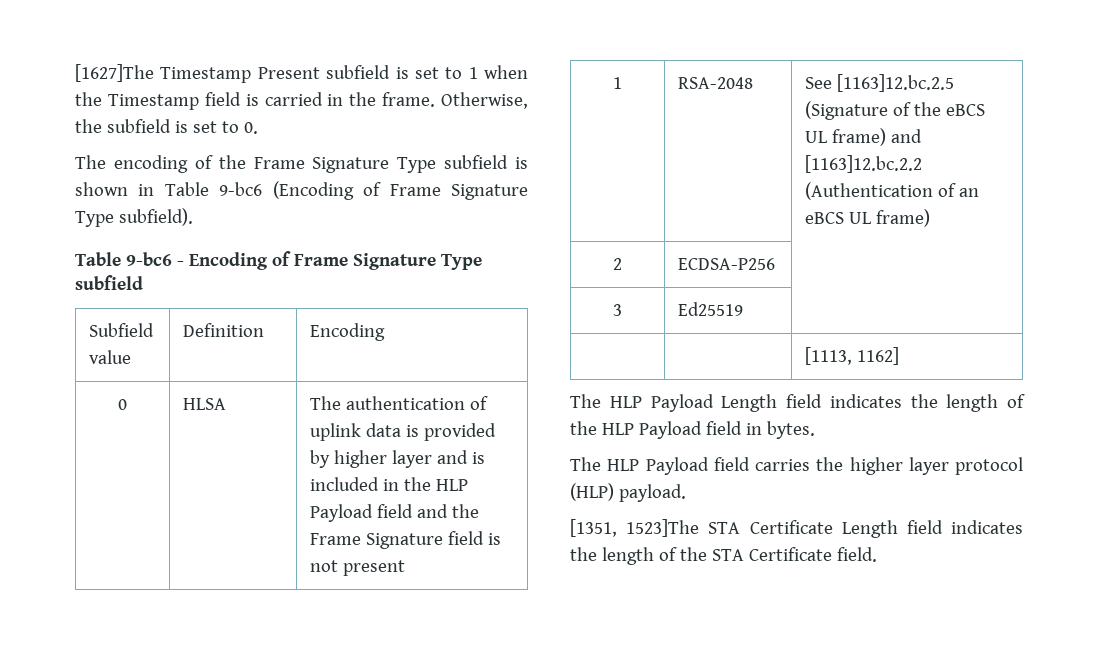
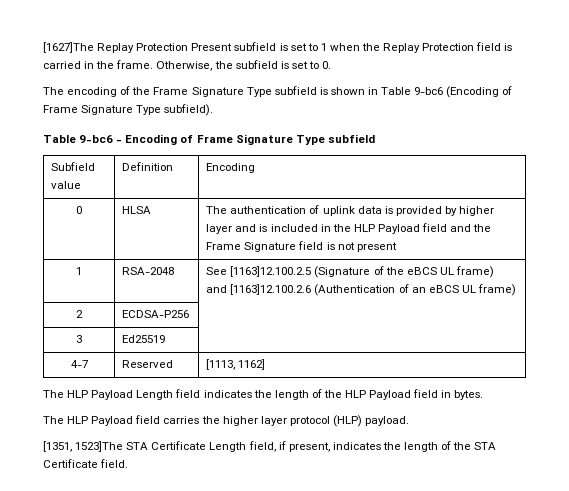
- [1627]The Timestamp Present subfield is set to 1 when the Timestamp field is carried in the frame.
+ [1627]The Replay Protection Present subfield is set to 1 when the Replay Protection field is carried in the frame.
- 1 | RSA-2048 | See [1163]12.bc.2.5 (Signature of the eBCS UL frame) and [1163]12.bc.2.2 (Authentication of an eBCS UL frame)
+ 1 | RSA-2048 | See [1163]12.100.2.5 (Signature of the eBCS UL frame) and [1163]12.100.2.6 (Authentication of an eBCS UL frame)
- | | [1113, 1162]
+ 4-7 | Reserved | [1113, 1162]
- [1351, 1523]The STA Certificate Length field indicates the length of the STA Certificate field.
+ [1351, 1523]The STA Certificate Length field, if present, indicates the length of the STA Certificate field.

